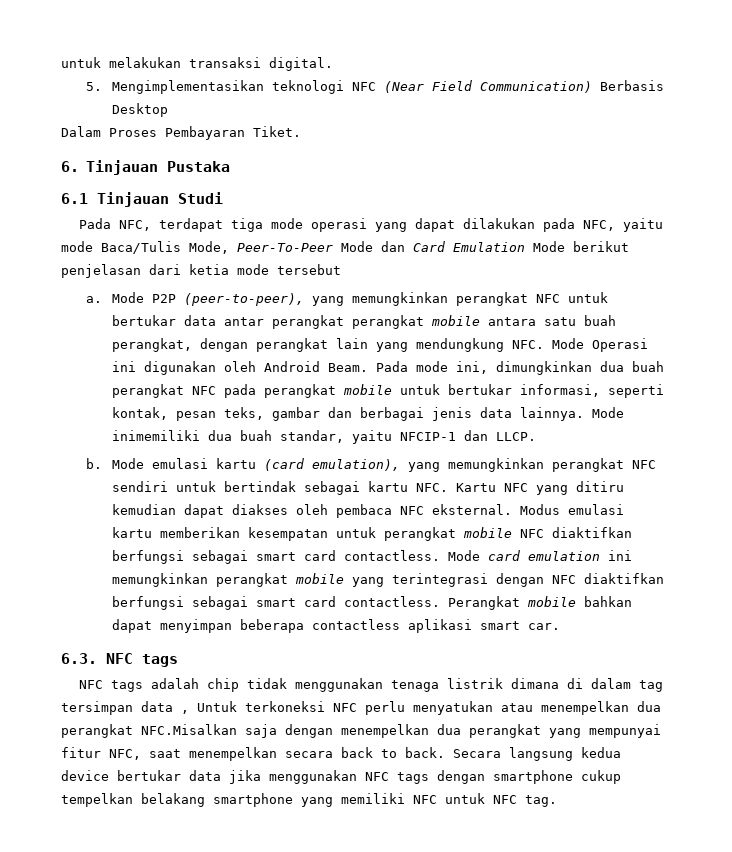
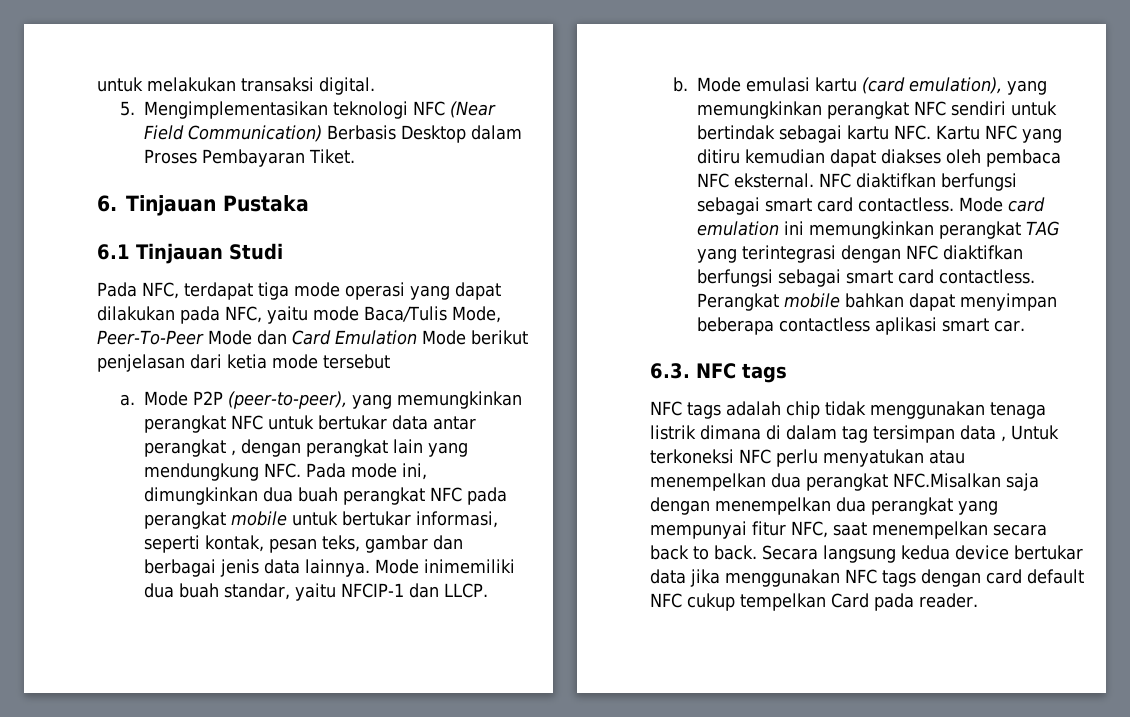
- 5. Mengimplementasikan teknologi NFC (Near Field Communication) Berbasis Desktop
- Dalam Proses Pembayaran Tiket.
+ 5. Mengimplementasikan teknologi NFC (Near Field Communication) Berbasis Desktop dalam Proses Pembayaran Tiket.
- Mode P2P (peer-to-peer), yang memungkinkan perangkat NFC untuk bertukar data antar perangkat perangkat mobile antara satu buah perangkat, dengan perangkat lain yang mendungkung NFC. Mode Operasi ini digunakan oleh Android Beam. Pada mode ini, dimungkinkan dua buah perangkat NFC pada perangkat mobile untuk bertukar informasi, seperti kontak, pesan teks, gambar dan berbagai jenis data lainnya.
+ Mode P2P (peer-to-peer), yang memungkinkan perangkat NFC untuk bertukar data antar perangkat , dengan perangkat lain yang mendungkung NFC. Pada mode ini, dimungkinkan dua buah perangkat NFC pada perangkat mobile untuk bertukar informasi, seperti kontak, pesan teks, gambar dan berbagai jenis data lainnya.
- Mode emulasi kartu (card emulation), yang memungkinkan perangkat NFC sendiri untuk bertindak sebagai kartu NFC. Kartu NFC yang ditiru kemudian dapat diakses oleh pembaca NFC eksternal. Modus emulasi kartu memberikan kesempatan untuk perangkat mobile NFC diaktifkan berfungsi sebagai smart card contactless.
+ Mode emulasi kartu (card emulation), yang memungkinkan perangkat NFC sendiri untuk bertindak sebagai kartu NFC. Kartu NFC yang ditiru kemudian dapat diakses oleh pembaca NFC eksternal. NFC diaktifkan berfungsi sebagai smart card contactless.
- Mode card emulation ini memungkinkan perangkat mobile yang terintegrasi dengan NFC diaktifkan berfungsi sebagai smart card contactless.
+ Mode card emulation ini memungkinkan perangkat TAG yang terintegrasi dengan NFC diaktifkan berfungsi sebagai smart card contactless.
- Secara langsung kedua device bertukar data jika menggunakan NFC tags dengan smartphone cukup tempelkan belakang smartphone yang memiliki NFC untuk NFC tag.
+ Secara langsung kedua device bertukar data jika menggunakan NFC tags dengan card default NFC cukup tempelkan Card pada reader.

